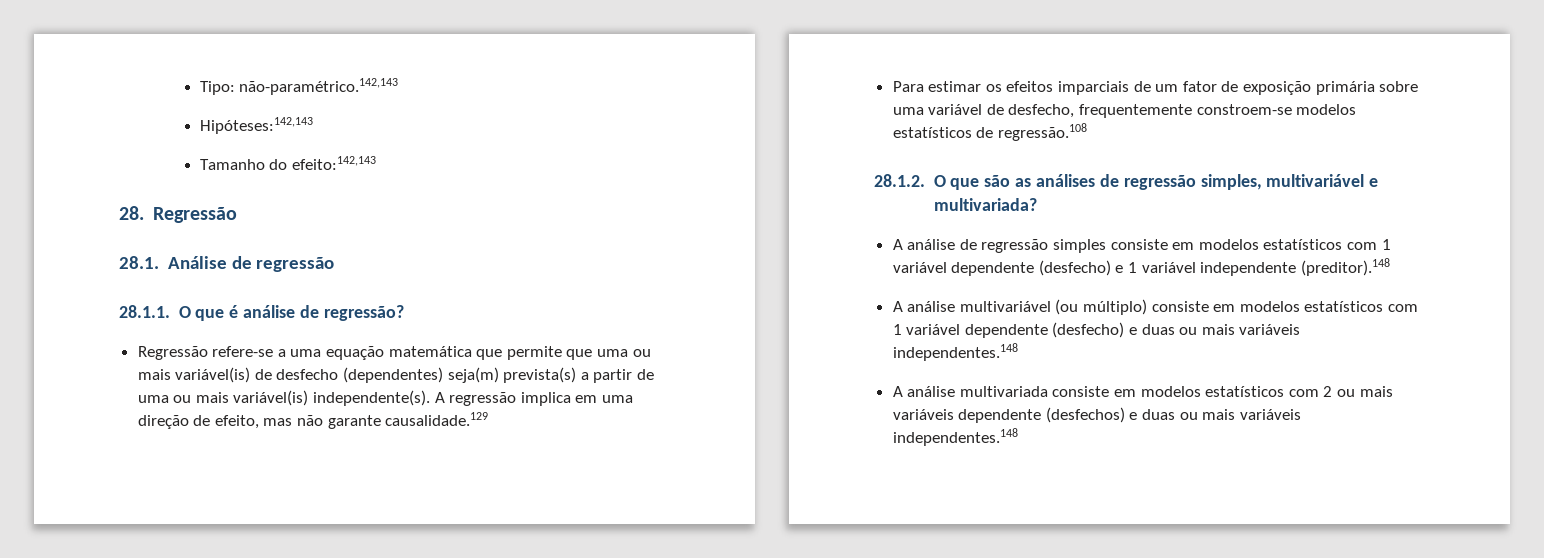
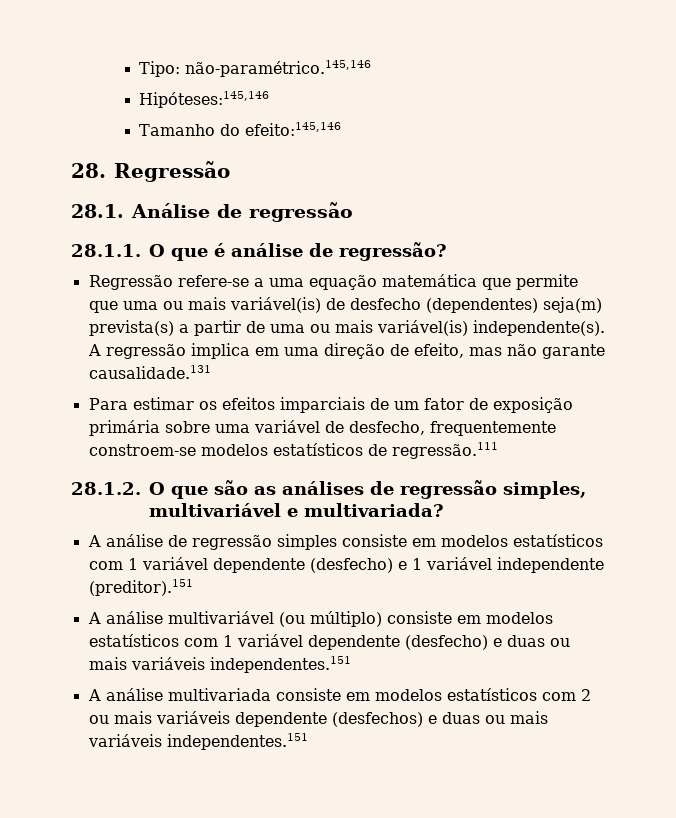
- Tipo: não-paramétrico.142,143
- Hipóteses:142,143
+ Tipo: não-paramétrico.145,146
+ Hipóteses:145,146
- Tamanho do efeito:142,143
+ Tamanho do efeito:145,146
- A regressão implica em uma direção de efeito, mas não garante causalidade.129
+ A regressão implica em uma direção de efeito, mas não garante causalidade.131
- Para estimar os efeitos imparciais de um fator de exposição primária sobre uma variável de desfecho, frequentemente constroem-se modelos estatísticos de regressão.108
+ Para estimar os efeitos imparciais de um fator de exposição primária sobre uma variável de desfecho, frequentemente constroem-se modelos estatísticos de regressão.111
- A análise de regressão simples consiste em modelos estatísticos com 1 variável dependente (desfecho) e 1 variável independente (preditor).148
+ A análise de regressão simples consiste em modelos estatísticos com 1 variável dependente (desfecho) e 1 variável independente (preditor).151
- A análise multivariável (ou múltiplo) consiste em modelos estatísticos com 1 variável dependente (desfecho) e duas ou mais variáveis independentes.148
+ A análise multivariável (ou múltiplo) consiste em modelos estatísticos com 1 variável dependente (desfecho) e duas ou mais variáveis independentes.151
- A análise multivariada consiste em modelos estatísticos com 2 ou mais variáveis dependente (desfechos) e duas ou mais variáveis independentes.148
+ A análise multivariada consiste em modelos estatísticos com 2 ou mais variáveis dependente (desfechos) e duas ou mais variáveis independentes.151

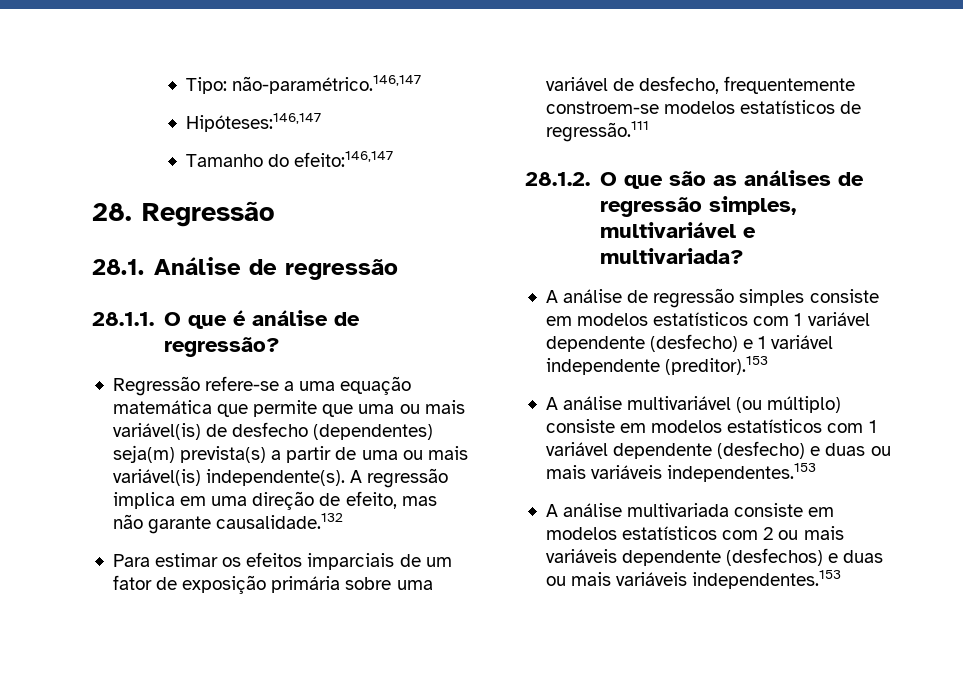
- Tipo: não-paramétrico.145,146
- Hipóteses:145,146
+ Tipo: não-paramétrico.146,147
+ Hipóteses:146,147
- Tamanho do efeito:145,146
+ Tamanho do efeito:146,147
- A regressão implica em uma direção de efeito, mas não garante causalidade.131
+ A regressão implica em uma direção de efeito, mas não garante causalidade.132
- A análise de regressão simples consiste em modelos estatísticos com 1 variável dependente (desfecho) e 1 variável independente (preditor).151
+ A análise de regressão simples consiste em modelos estatísticos com 1 variável dependente (desfecho) e 1 variável independente (preditor).153
- A análise multivariável (ou múltiplo) consiste em modelos estatísticos com 1 variável dependente (desfecho) e duas ou mais variáveis independentes.151
+ A análise multivariável (ou múltiplo) consiste em modelos estatísticos com 1 variável dependente (desfecho) e duas ou mais variáveis independentes.153
- A análise multivariada consiste em modelos estatísticos com 2 ou mais variáveis dependente (desfechos) e duas ou mais variáveis independentes.151
+ A análise multivariada consiste em modelos estatísticos com 2 ou mais variáveis dependente (desfechos) e duas ou mais variáveis independentes.153

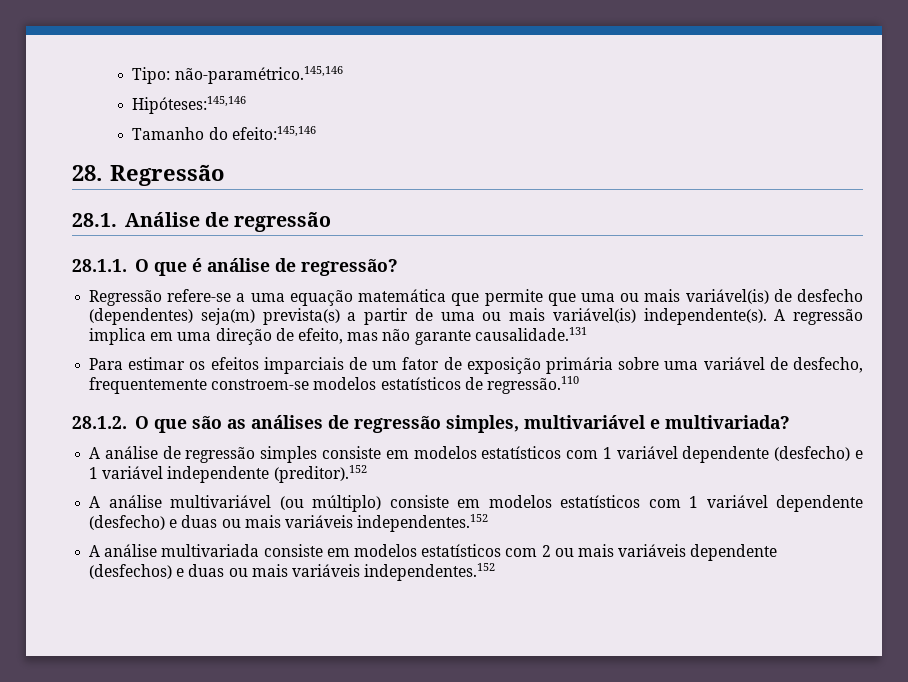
- Tipo: não-paramétrico.146,147
- Hipóteses:146,147
+ Tipo: não-paramétrico.145,146
+ Hipóteses:145,146
- Tamanho do efeito:146,147
+ Tamanho do efeito:145,146
- A regressão implica em uma direção de efeito, mas não garante causalidade.132
+ A regressão implica em uma direção de efeito, mas não garante causalidade.131
- Para estimar os efeitos imparciais de um fator de exposição primária sobre uma variável de desfecho, frequentemente constroem-se modelos estatísticos de regressão.111
+ Para estimar os efeitos imparciais de um fator de exposição primária sobre uma variável de desfecho, frequentemente constroem-se modelos estatísticos de regressão.110
- A análise de regressão simples consiste em modelos estatísticos com 1 variável dependente (desfecho) e 1 variável independente (preditor).153
+ A análise de regressão simples consiste em modelos estatísticos com 1 variável dependente (desfecho) e 1 variável independente (preditor).152
- A análise multivariável (ou múltiplo) consiste em modelos estatísticos com 1 variável dependente (desfecho) e duas ou mais variáveis independentes.153
+ A análise multivariável (ou múltiplo) consiste em modelos estatísticos com 1 variável dependente (desfecho) e duas ou mais variáveis independentes.152
- A análise multivariada consiste em modelos estatísticos com 2 ou mais variáveis dependente (desfechos) e duas ou mais variáveis independentes.153
+ A análise multivariada consiste em modelos estatísticos com 2 ou mais variáveis dependente (desfechos) e duas ou mais variáveis independentes.152

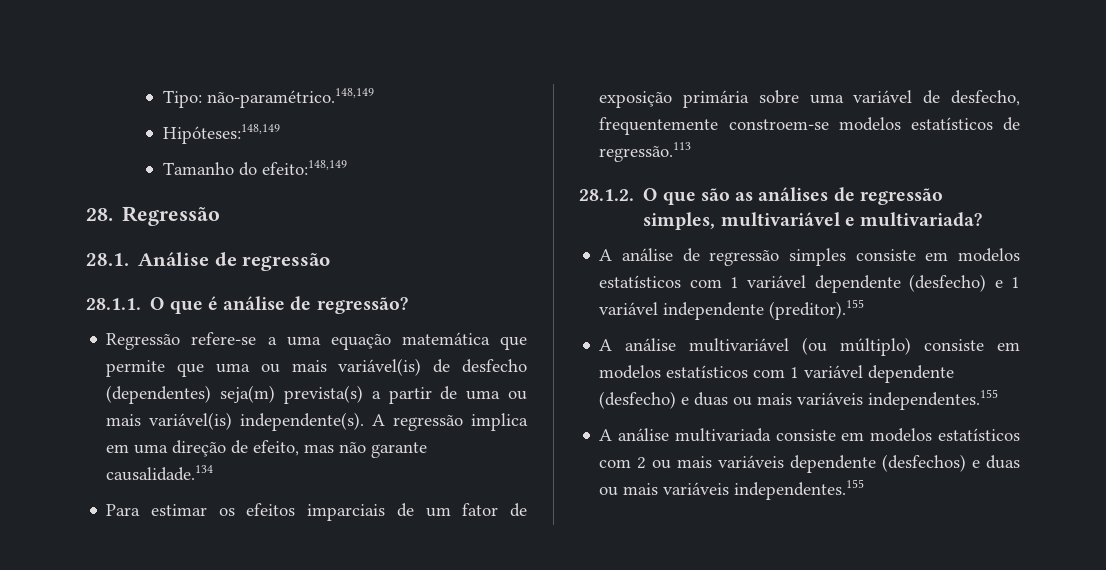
- Tipo: não-paramétrico.145,146
- Hipóteses:145,146
+ Tipo: não-paramétrico.148,149
+ Hipóteses:148,149
- Tamanho do efeito:145,146
+ Tamanho do efeito:148,149
- A regressão implica em uma direção de efeito, mas não garante causalidade.131
+ A regressão implica em uma direção de efeito, mas não garante causalidade.134
- Para estimar os efeitos imparciais de um fator de exposição primária sobre uma variável de desfecho, frequentemente constroem-se modelos estatísticos de regressão.110
+ Para estimar os efeitos imparciais de um fator de exposição primária sobre uma variável de desfecho, frequentemente constroem-se modelos estatísticos de regressão.113
- A análise de regressão simples consiste em modelos estatísticos com 1 variável dependente (desfecho) e 1 variável independente (preditor).152
+ A análise de regressão simples consiste em modelos estatísticos com 1 variável dependente (desfecho) e 1 variável independente (preditor).155
- A análise multivariável (ou múltiplo) consiste em modelos estatísticos com 1 variável dependente (desfecho) e duas ou mais variáveis independentes.152
+ A análise multivariável (ou múltiplo) consiste em modelos estatísticos com 1 variável dependente (desfecho) e duas ou mais variáveis independentes.155
- A análise multivariada consiste em modelos estatísticos com 2 ou mais variáveis dependente (desfechos) e duas ou mais variáveis independentes.152
+ A análise multivariada consiste em modelos estatísticos com 2 ou mais variáveis dependente (desfechos) e duas ou mais variáveis independentes.155

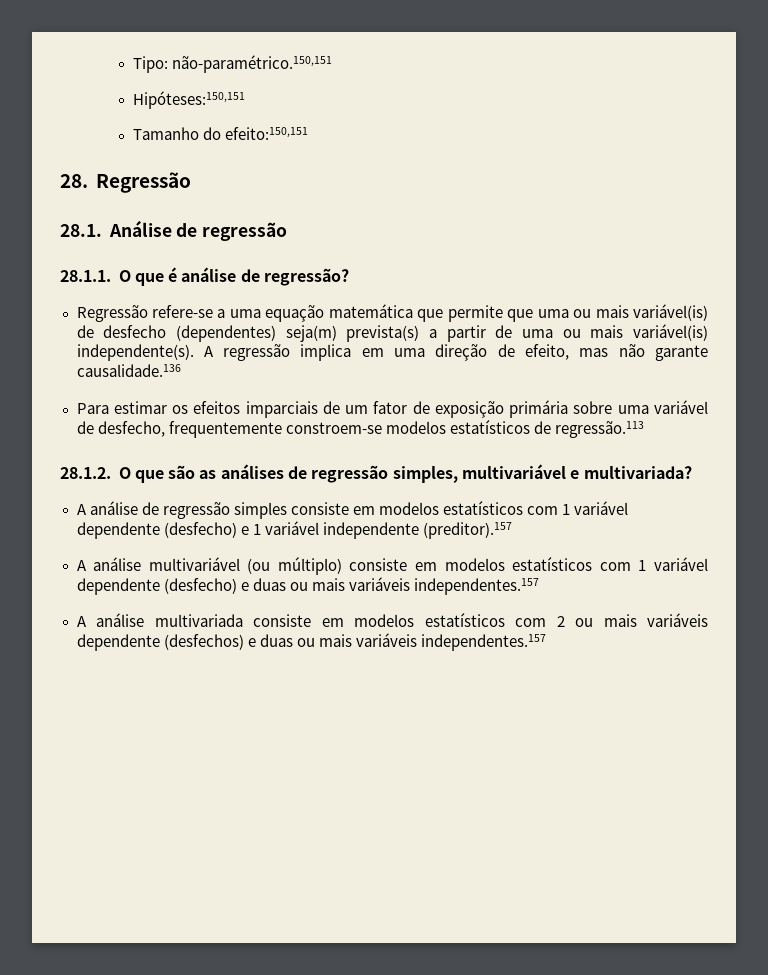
- Tipo: não-paramétrico.148,149
- Hipóteses:148,149
+ Tipo: não-paramétrico.150,151
+ Hipóteses:150,151
- Tamanho do efeito:148,149
+ Tamanho do efeito:150,151
- A regressão implica em uma direção de efeito, mas não garante causalidade.134
+ A regressão implica em uma direção de efeito, mas não garante causalidade.136
- A análise de regressão simples consiste em modelos estatísticos com 1 variável dependente (desfecho) e 1 variável independente (preditor).155
+ A análise de regressão simples consiste em modelos estatísticos com 1 variável dependente (desfecho) e 1 variável independente (preditor).157
- A análise multivariável (ou múltiplo) consiste em modelos estatísticos com 1 variável dependente (desfecho) e duas ou mais variáveis independentes.155
+ A análise multivariável (ou múltiplo) consiste em modelos estatísticos com 1 variável dependente (desfecho) e duas ou mais variáveis independentes.157
- A análise multivariada consiste em modelos estatísticos com 2 ou mais variáveis dependente (desfechos) e duas ou mais variáveis independentes.155
+ A análise multivariada consiste em modelos estatísticos com 2 ou mais variáveis dependente (desfechos) e duas ou mais variáveis independentes.157

